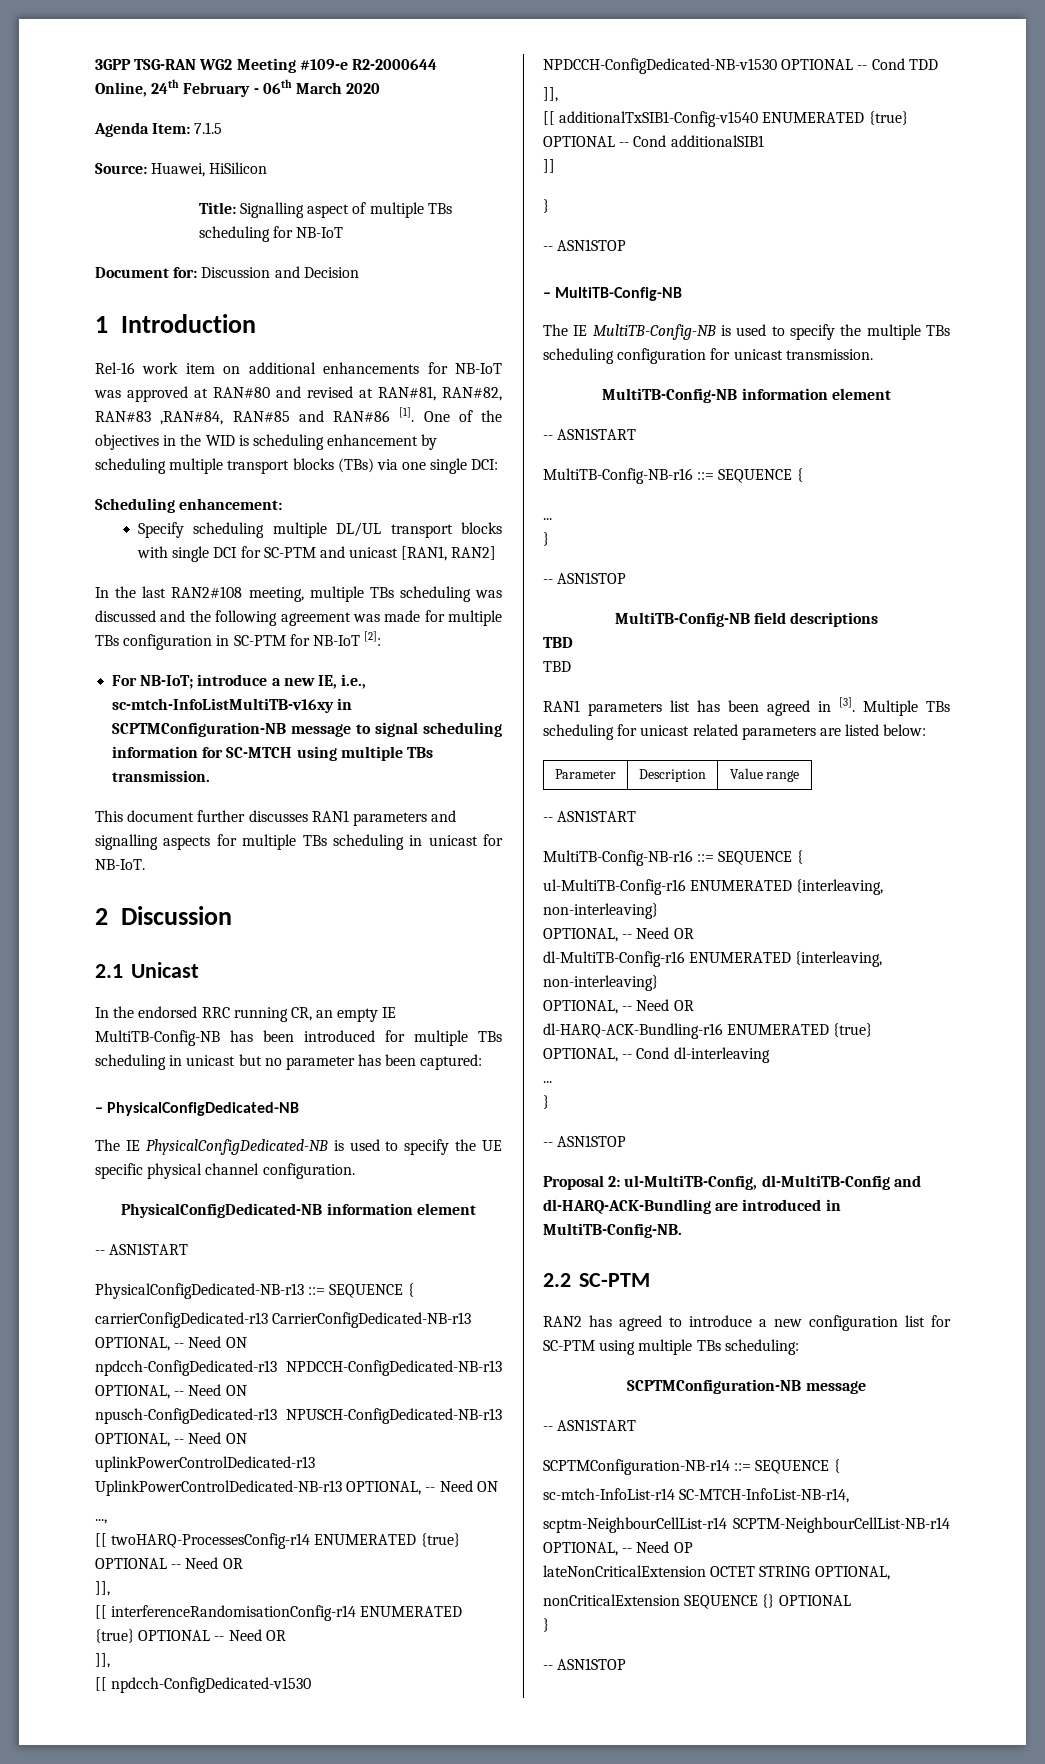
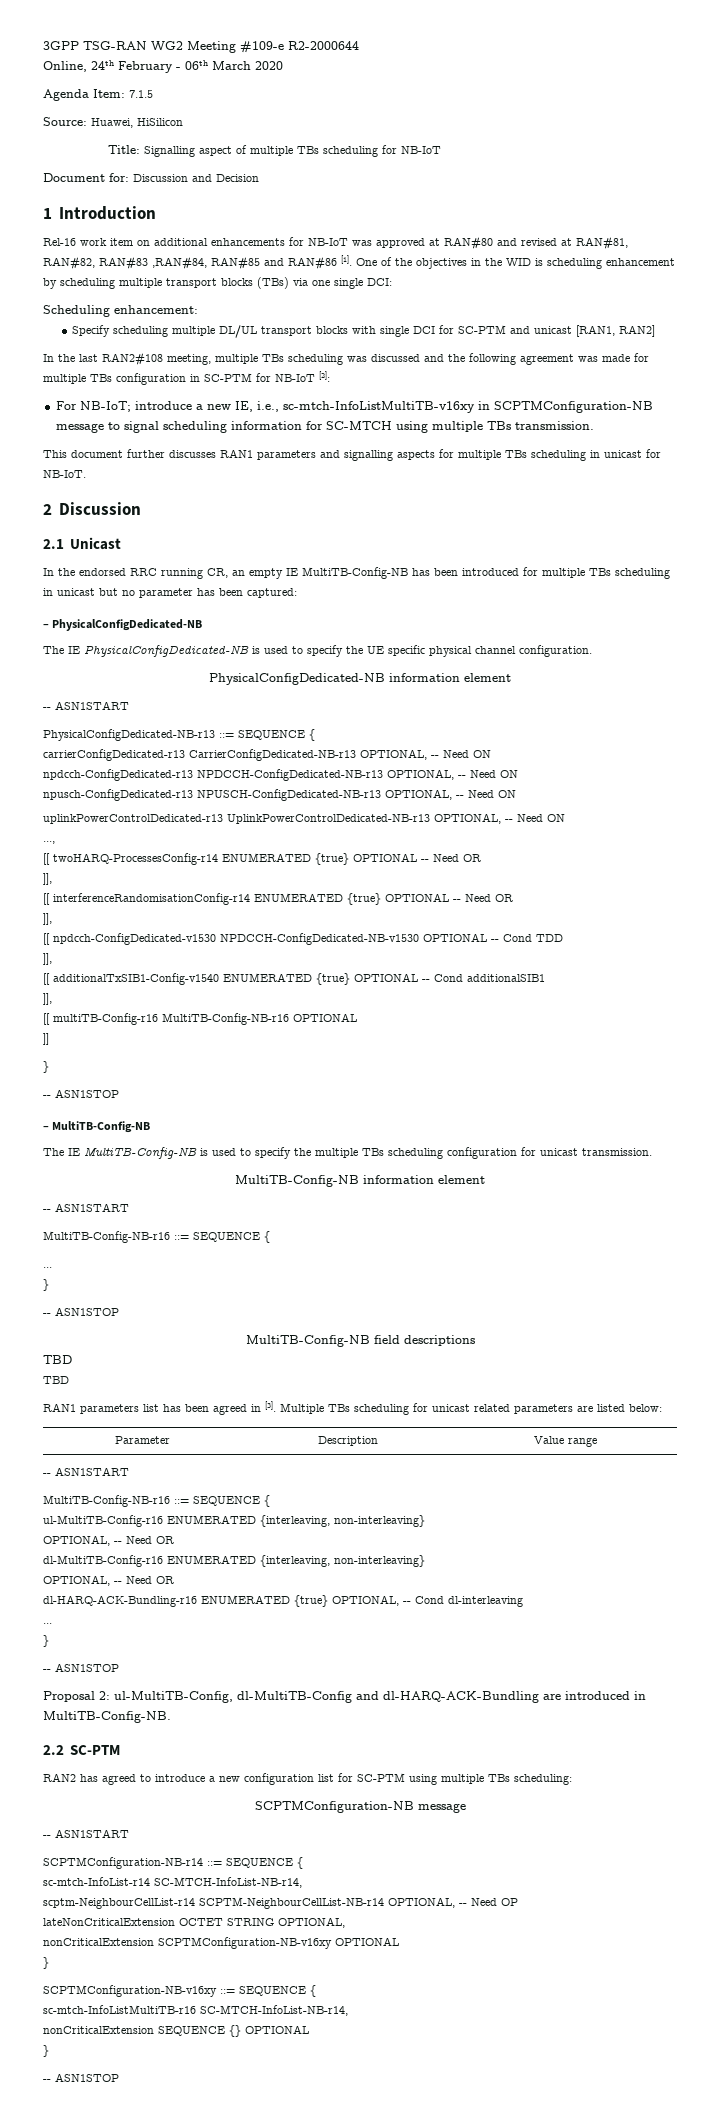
  [[ additionalTxSIB1-Config-v1540 ENUMERATED {true} OPTIONAL -- Cond additionalSIB1
+ ]],
+ [[ multiTB-Config-r16 MultiTB-Config-NB-r16 OPTIONAL
+ nonCriticalExtension SCPTMConfiguration-NB-v16xy OPTIONAL
+ }
+ SCPTMConfiguration-NB-v16xy ::= SEQUENCE {
+ sc-mtch-InfoListMultiTB-r16 SC-MTCH-InfoList-NB-r14,

